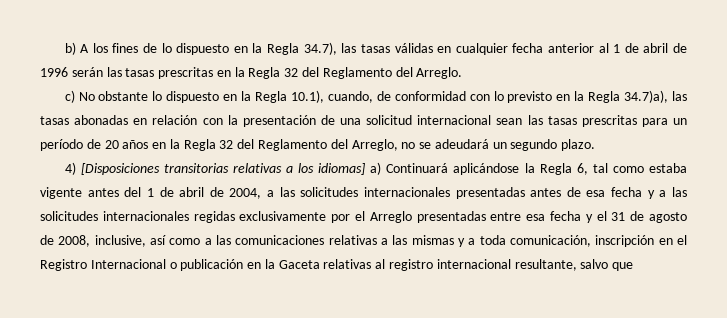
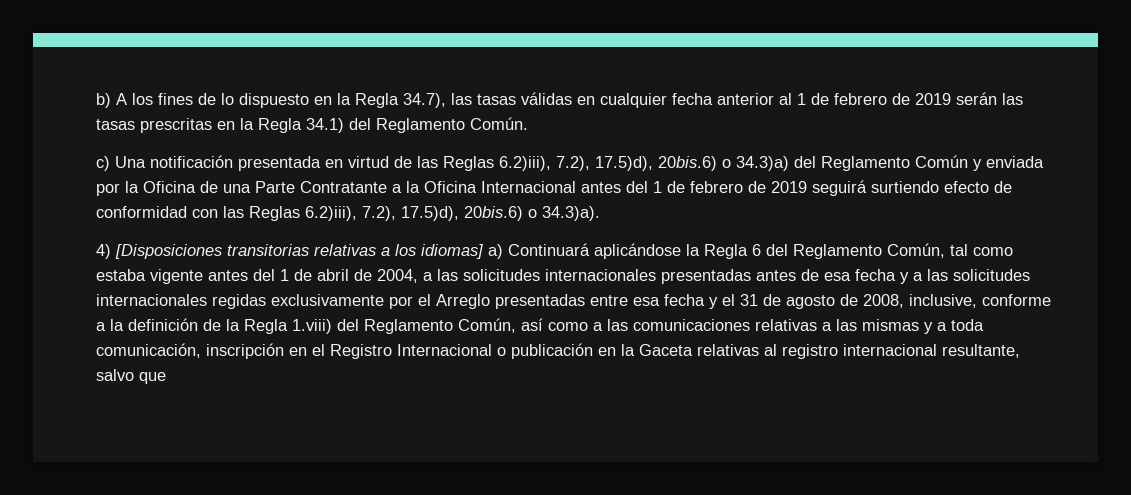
- b) A los fines de lo dispuesto en la Regla 34.7), las tasas válidas en cualquier fecha anterior al 1 de abril de 1996 serán las tasas prescritas en la Regla 32 del Reglamento del Arreglo.
+ b) A los fines de lo dispuesto en la Regla 34.7), las tasas válidas en cualquier fecha anterior al 1 de febrero de 2019 serán las tasas prescritas en la Regla 34.1) del Reglamento Común.
- c) No obstante lo dispuesto en la Regla 10.1), cuando, de conformidad con lo previsto en la Regla 34.7)a), las tasas abonadas en relación con la presentación de una solicitud internacional sean las tasas prescritas para un período de 20 años en la Regla 32 del Reglamento del Arreglo, no se adeudará un segundo plazo.
+ c) Una notificación presentada en virtud de las Reglas 6.2)iii), 7.2), 17.5)d), 20bis.6) o 34.3)a) del Reglamento Común y enviada por la Oficina de una Parte Contratante a la Oficina Internacional antes del 1 de febrero de 2019 seguirá surtiendo efecto de conformidad con las Reglas 6.2)iii), 7.2), 17.5)d), 20bis.6) o 34.3)a).
- 4) [Disposiciones transitorias relativas a los idiomas] a) Continuará aplicándose la Regla 6, tal como estaba vigente antes del 1 de abril de 2004, a las solicitudes internacionales presentadas antes de esa fecha y a las solicitudes internacionales regidas exclusivamente por el Arreglo presentadas entre esa fecha y el 31 de agosto de 2008, inclusive, así como a las comunicaciones relativas a las mismas y a toda comunicación, inscripción en el Registro Internacional o publicación en la Gaceta relativas al registro internacional resultante, salvo que
+ 4) [Disposiciones transitorias relativas a los idiomas] a) Continuará aplicándose la Regla 6 del Reglamento Común, tal como estaba vigente antes del 1 de abril de 2004, a las solicitudes internacionales presentadas antes de esa fecha y a las solicitudes internacionales regidas exclusivamente por el Arreglo presentadas entre esa fecha y el 31 de agosto de 2008, inclusive, conforme a la definición de la Regla 1.viii) del Reglamento Común, así como a las comunicaciones relativas a las mismas y a toda comunicación, inscripción en el Registro Internacional o publicación en la Gaceta relativas al registro internacional resultante, salvo que

